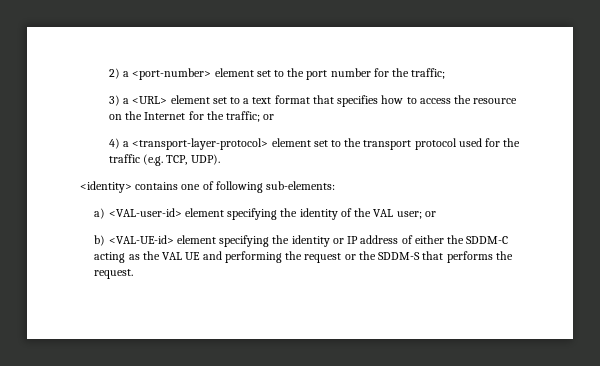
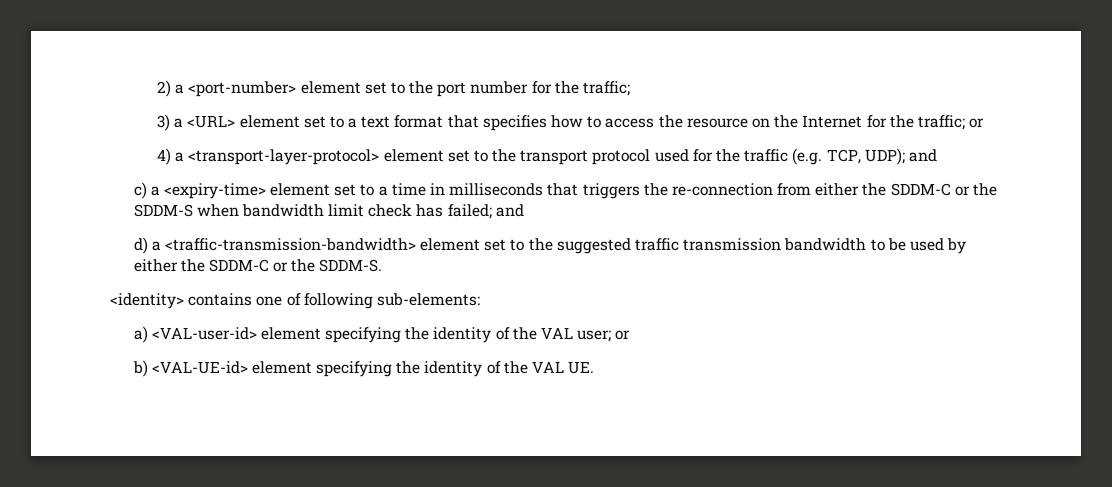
- 4) a <transport-layer-protocol> element set to the transport protocol used for the traffic (e.g. TCP, UDP).
+ 4) a <transport-layer-protocol> element set to the transport protocol used for the traffic (e.g. TCP, UDP); and
+ c) a <expiry-time> element set to a time in milliseconds that triggers the re-connection from either the SDDM-C or the SDDM-S when bandwidth limit check has failed; and
+ d) a <traffic-transmission-bandwidth> element set to the suggested traffic transmission bandwidth to be used by either the SDDM-C or the SDDM-S.
- b) <VAL-UE-id> element specifying the identity or IP address of either the SDDM-C acting as the VAL UE and performing the request or the SDDM-S that performs the request.
+ b) <VAL-UE-id> element specifying the identity of the VAL UE.

